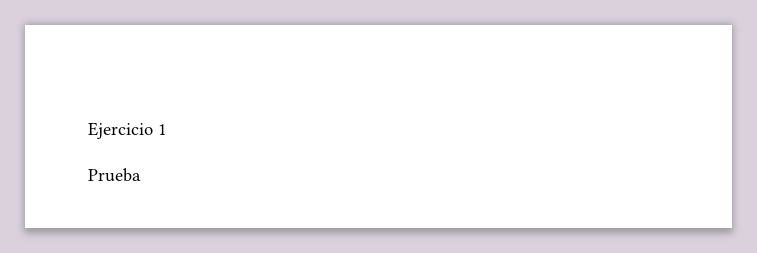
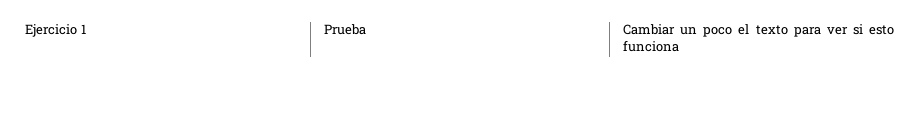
+ Cambiar un poco el texto para ver si esto funciona

